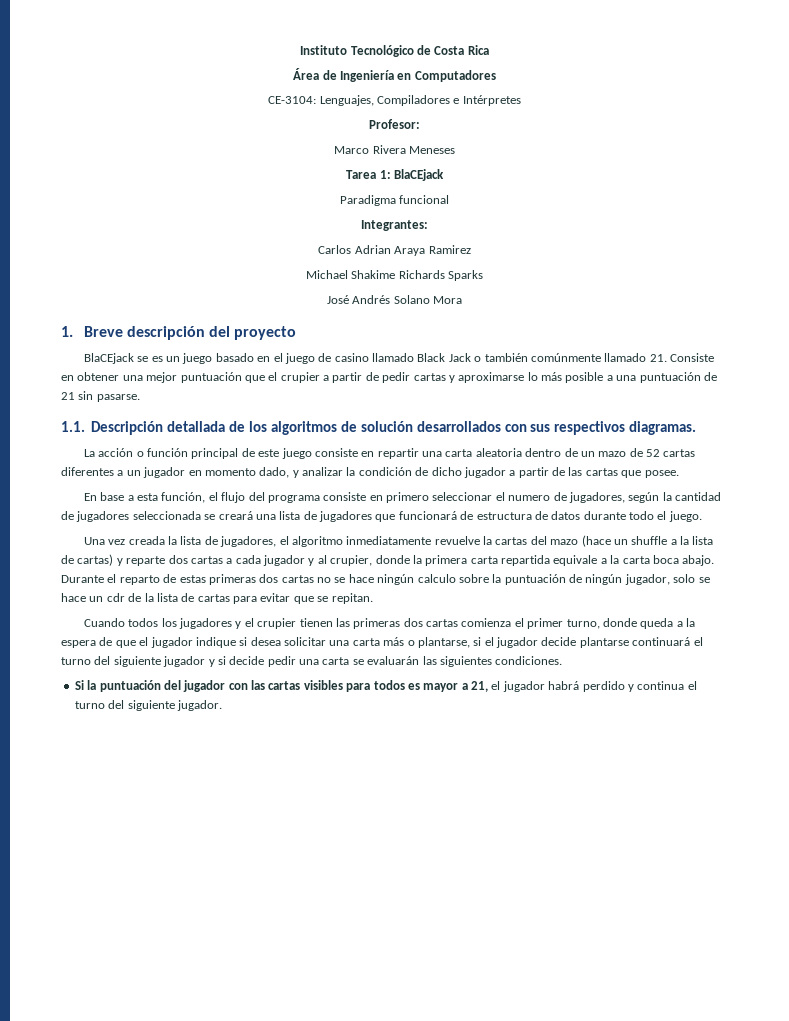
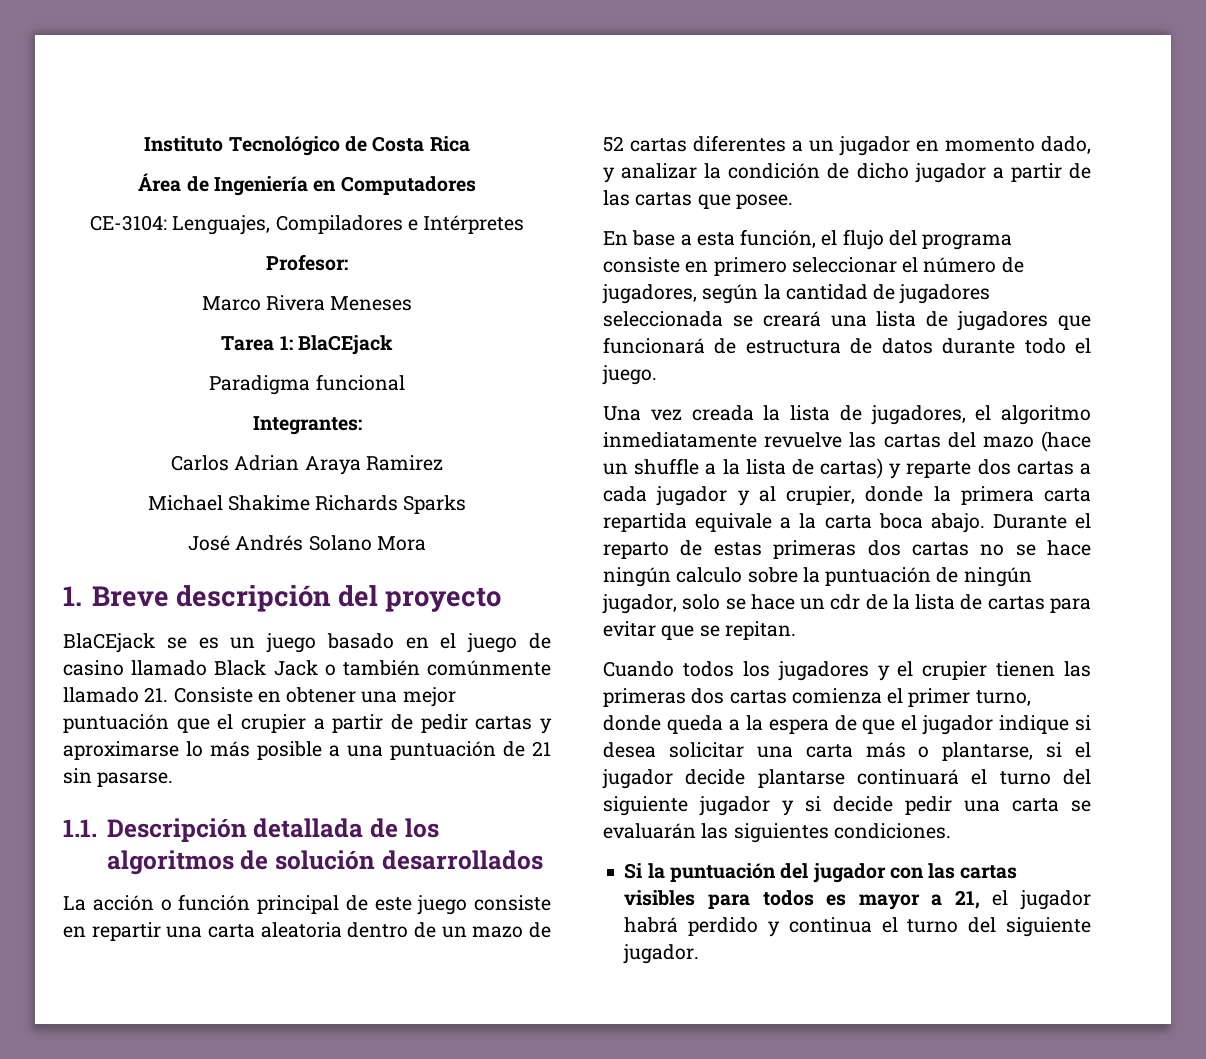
- 1.1. Descripción detallada de los algoritmos de solución desarrollados con sus respectivos diagramas.
+ 1.1. Descripción detallada de los algoritmos de solución desarrollados
- En base a esta función, el flujo del programa consiste en primero seleccionar el numero de jugadores, según la cantidad de jugadores seleccionada se creará una lista de jugadores que funcionará de estructura de datos durante todo el juego.
+ En base a esta función, el flujo del programa consiste en primero seleccionar el número de jugadores, según la cantidad de jugadores seleccionada se creará una lista de jugadores que funcionará de estructura de datos durante todo el juego.
- Una vez creada la lista de jugadores, el algoritmo inmediatamente revuelve la cartas del mazo (hace un shuffle a la lista de cartas) y reparte dos cartas a cada jugador y al crupier, donde la primera carta repartida equivale a la carta boca abajo.
+ Una vez creada la lista de jugadores, el algoritmo inmediatamente revuelve las cartas del mazo (hace un shuffle a la lista de cartas) y reparte dos cartas a cada jugador y al crupier, donde la primera carta repartida equivale a la carta boca abajo.

